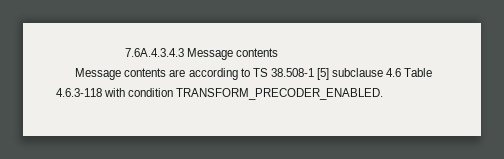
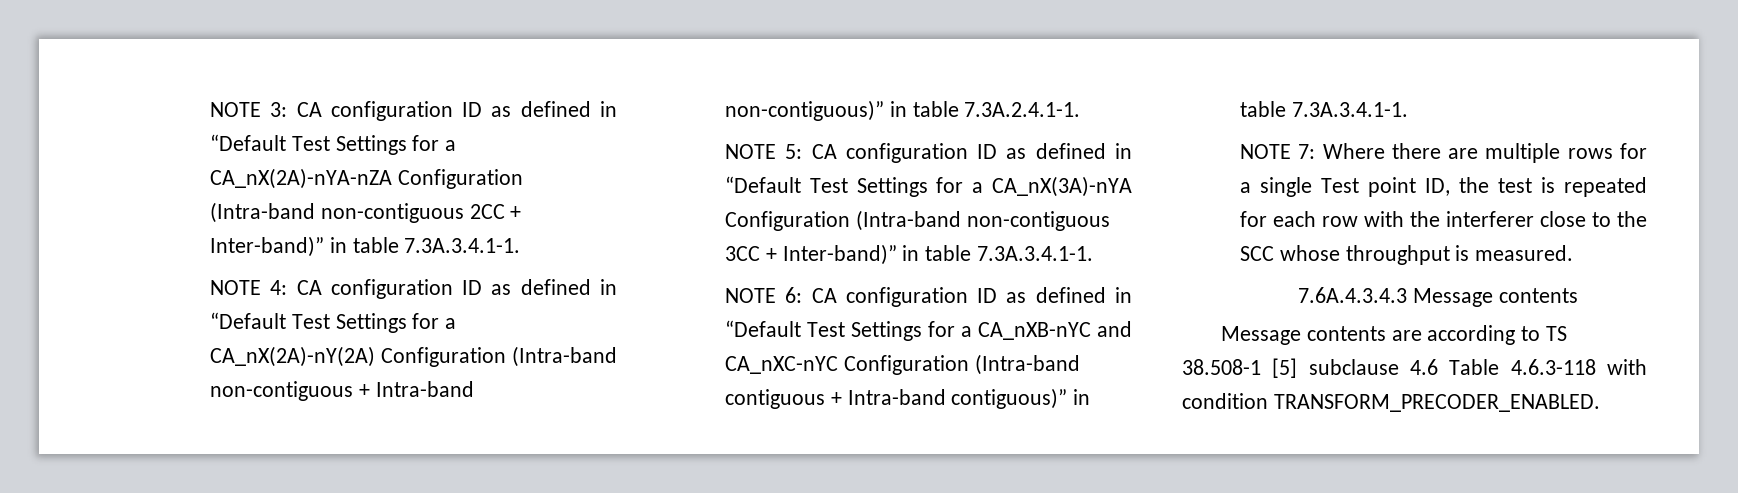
+ NOTE 3: CA configuration ID as defined in “Default Test Settings for a CA_nX(2A)-nYA-nZA Configuration (Intra-band non-contiguous 2CC + Inter-band)” in table 7.3A.3.4.1-1.
+ NOTE 4: CA configuration ID as defined in “Default Test Settings for a CA_nX(2A)-nY(2A) Configuration (Intra-band non-contiguous + Intra-band non-contiguous)” in table 7.3A.2.4.1-1.
+ NOTE 5: CA configuration ID as defined in “Default Test Settings for a CA_nX(3A)-nYA Configuration (Intra-band non-contiguous 3CC + Inter-band)” in table 7.3A.3.4.1-1.
+ NOTE 6: CA configuration ID as defined in “Default Test Settings for a CA_nXB-nYC and CA_nXC-nYC Configuration (Intra-band contiguous + Intra-band contiguous)” in table 7.3A.3.4.1-1.
+ NOTE 7: Where there are multiple rows for a single Test point ID, the test is repeated for each row with the interferer close to the SCC whose throughput is measured.

